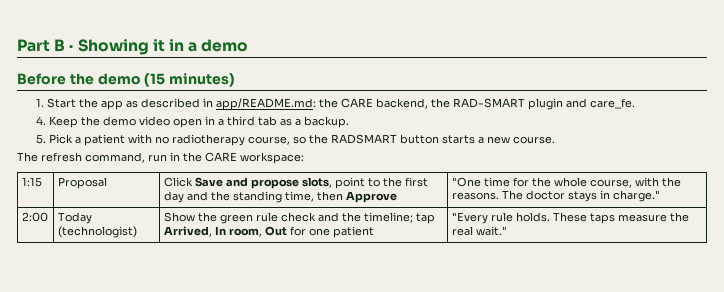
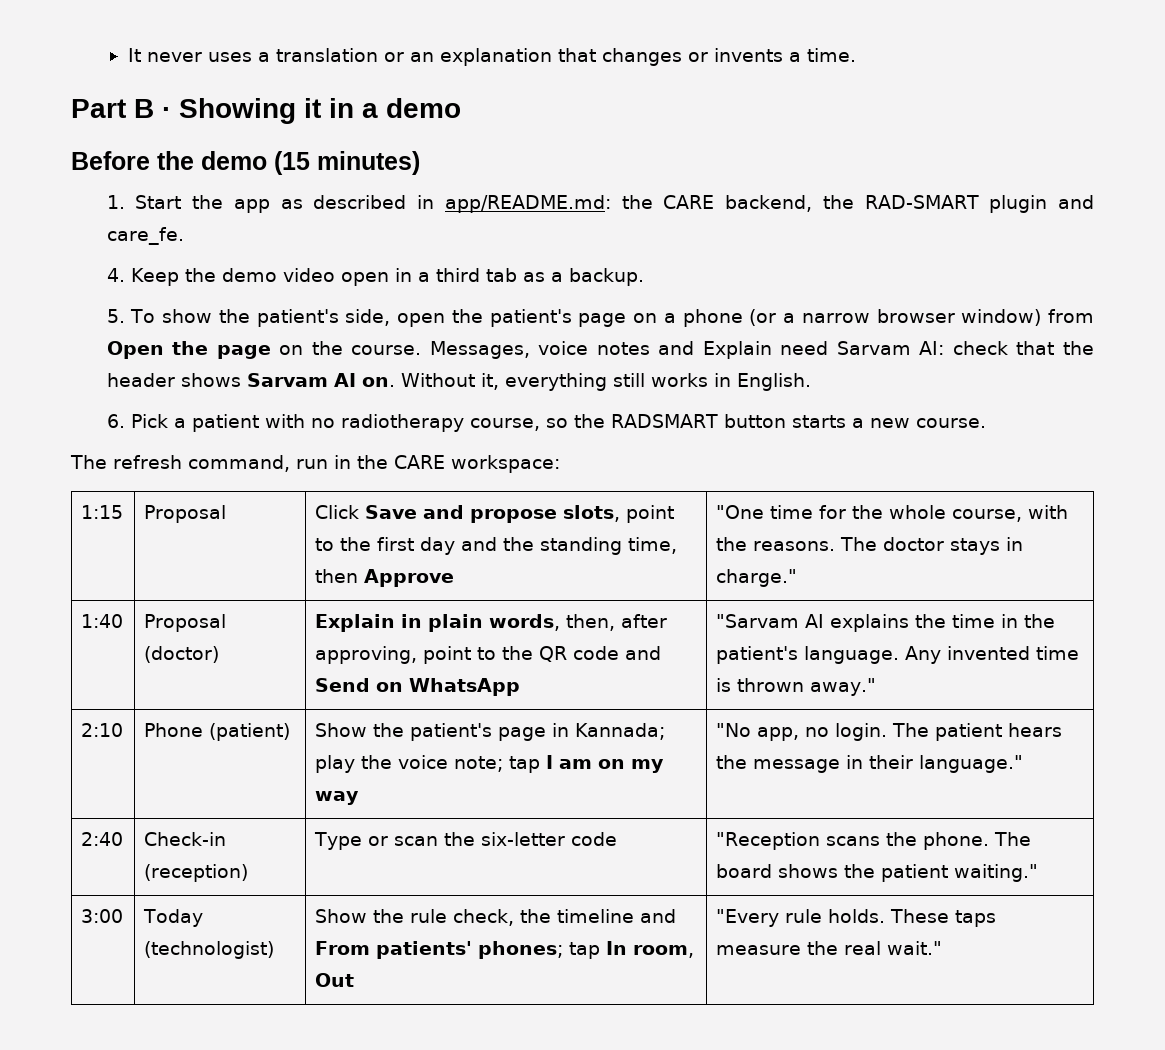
+ It never uses a translation or an explanation that changes or invents a time.
- 5. Pick a patient with no radiotherapy course, so the RADSMART button starts a new course.
+ 5. To show the patient's side, open the patient's page on a phone (or a narrow browser window) from Open the page on the course. Messages, voice notes and Explain need Sarvam AI: check that the header shows Sarvam AI on. Without it, everything still works in English.
+ 6. Pick a patient with no radiotherapy course, so the RADSMART button starts a new course.
- 2:00 | Today (technologist) | Show the green rule check and the timeline; tap Arrived, In room, Out for one patient | "Every rule holds. These taps measure the real wait."
+ 1:40 | Proposal (doctor) | Explain in plain words, then, after approving, point to the QR code and Send on WhatsApp | "Sarvam AI explains the time in the patient's language. Any invented time is thrown away."
+ 2:10 | Phone (patient) | Show the patient's page in Kannada; play the voice note; tap I am on my way | "No app, no login. The patient hears the message in their language."
+ 2:40 | Check-in (reception) | Type or scan the six-letter code | "Reception scans the phone. The board shows the patient waiting."
+ 3:00 | Today (technologist) | Show the rule check, the timeline and From patients' phones; tap In room, Out | "Every rule holds. These taps measure the real wait."

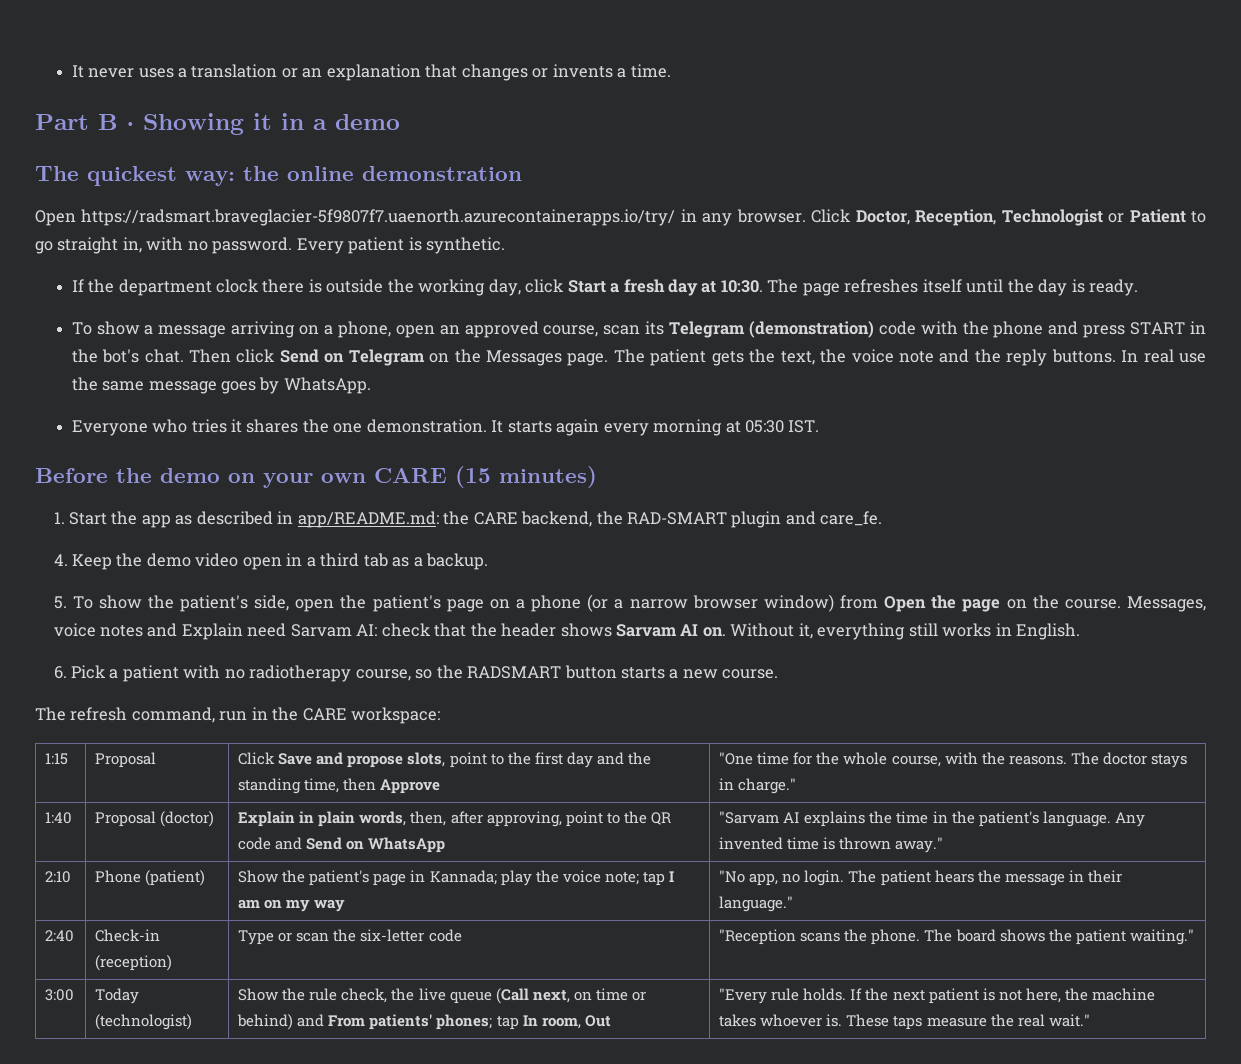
+ The quickest way: the online demonstration
+ Open https://radsmart.braveglacier-5f9807f7.uaenorth.azurecontainerapps.io/try/ in any browser. Click Doctor, Reception, Technologist or Patient to go straight in, with no password. Every patient is synthetic.
+ If the department clock there is outside the working day, click Start a fresh day at 10:30. The page refreshes itself until the day is ready.
+ To show a message arriving on a phone, open an approved course, scan its Telegram (demonstration) code with the phone and press START in the bot's chat. Then click Send on Telegram on the Messages page. The patient gets the text, the voice note and the reply buttons. In real use the same message goes by WhatsApp.
+ Everyone who tries it shares the one demonstration. It starts again every morning at 05:30 IST.
- Before the demo (15 minutes)
+ Before the demo on your own CARE (15 minutes)
- Show the rule check, the timeline and From patients' phones; tap In room, Out
+ Show the rule check, the live queue (Call next, on time or behind) and From patients' phones; tap In room, Out
+ If the next patient is not here, the machine takes whoever is.

